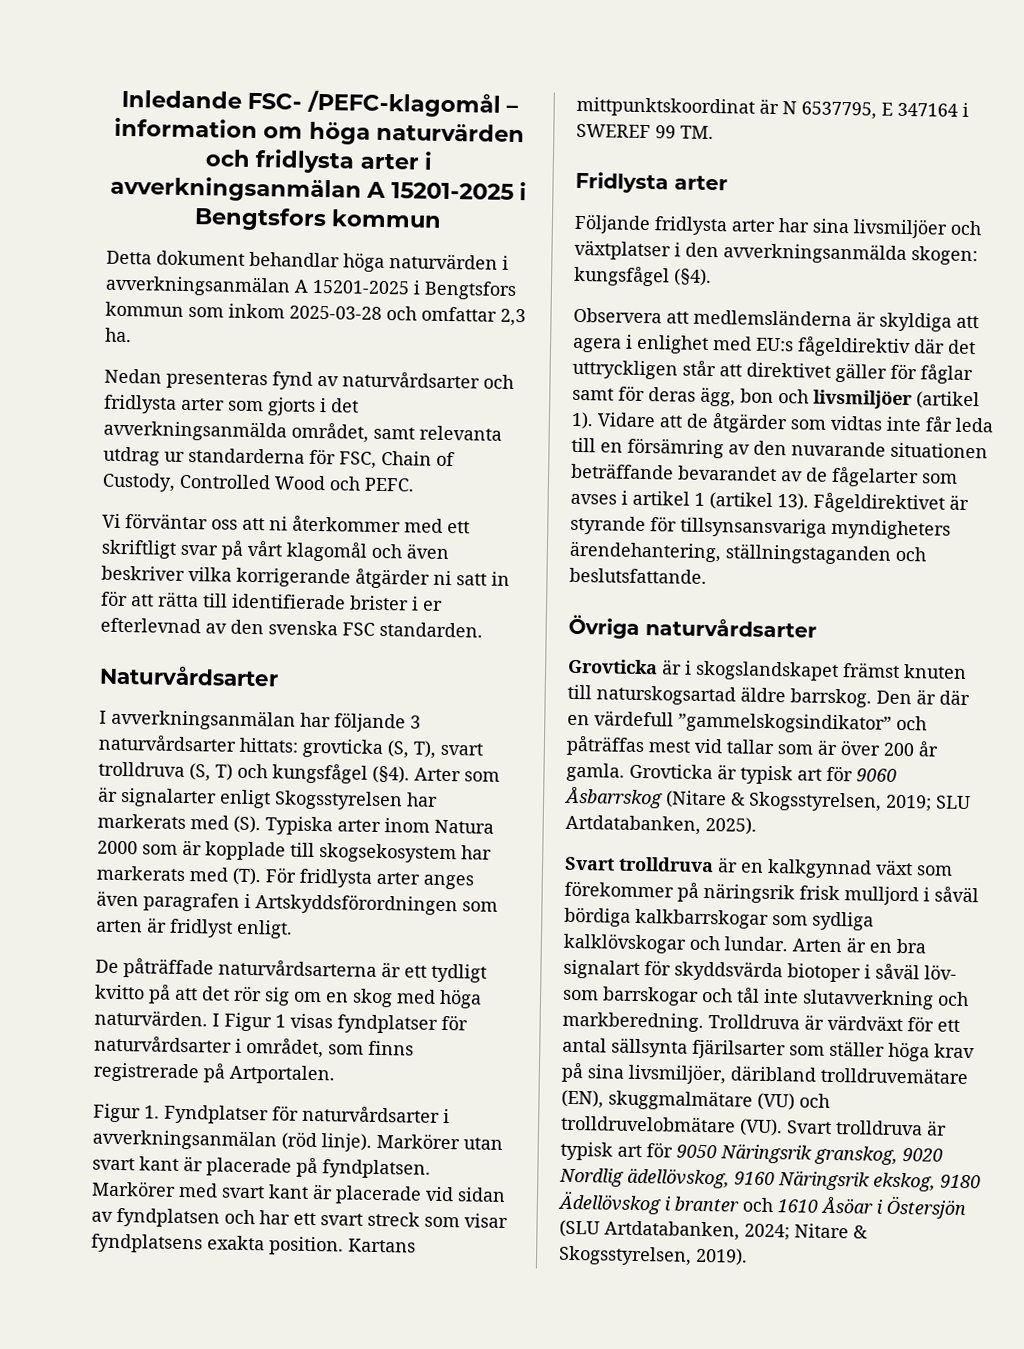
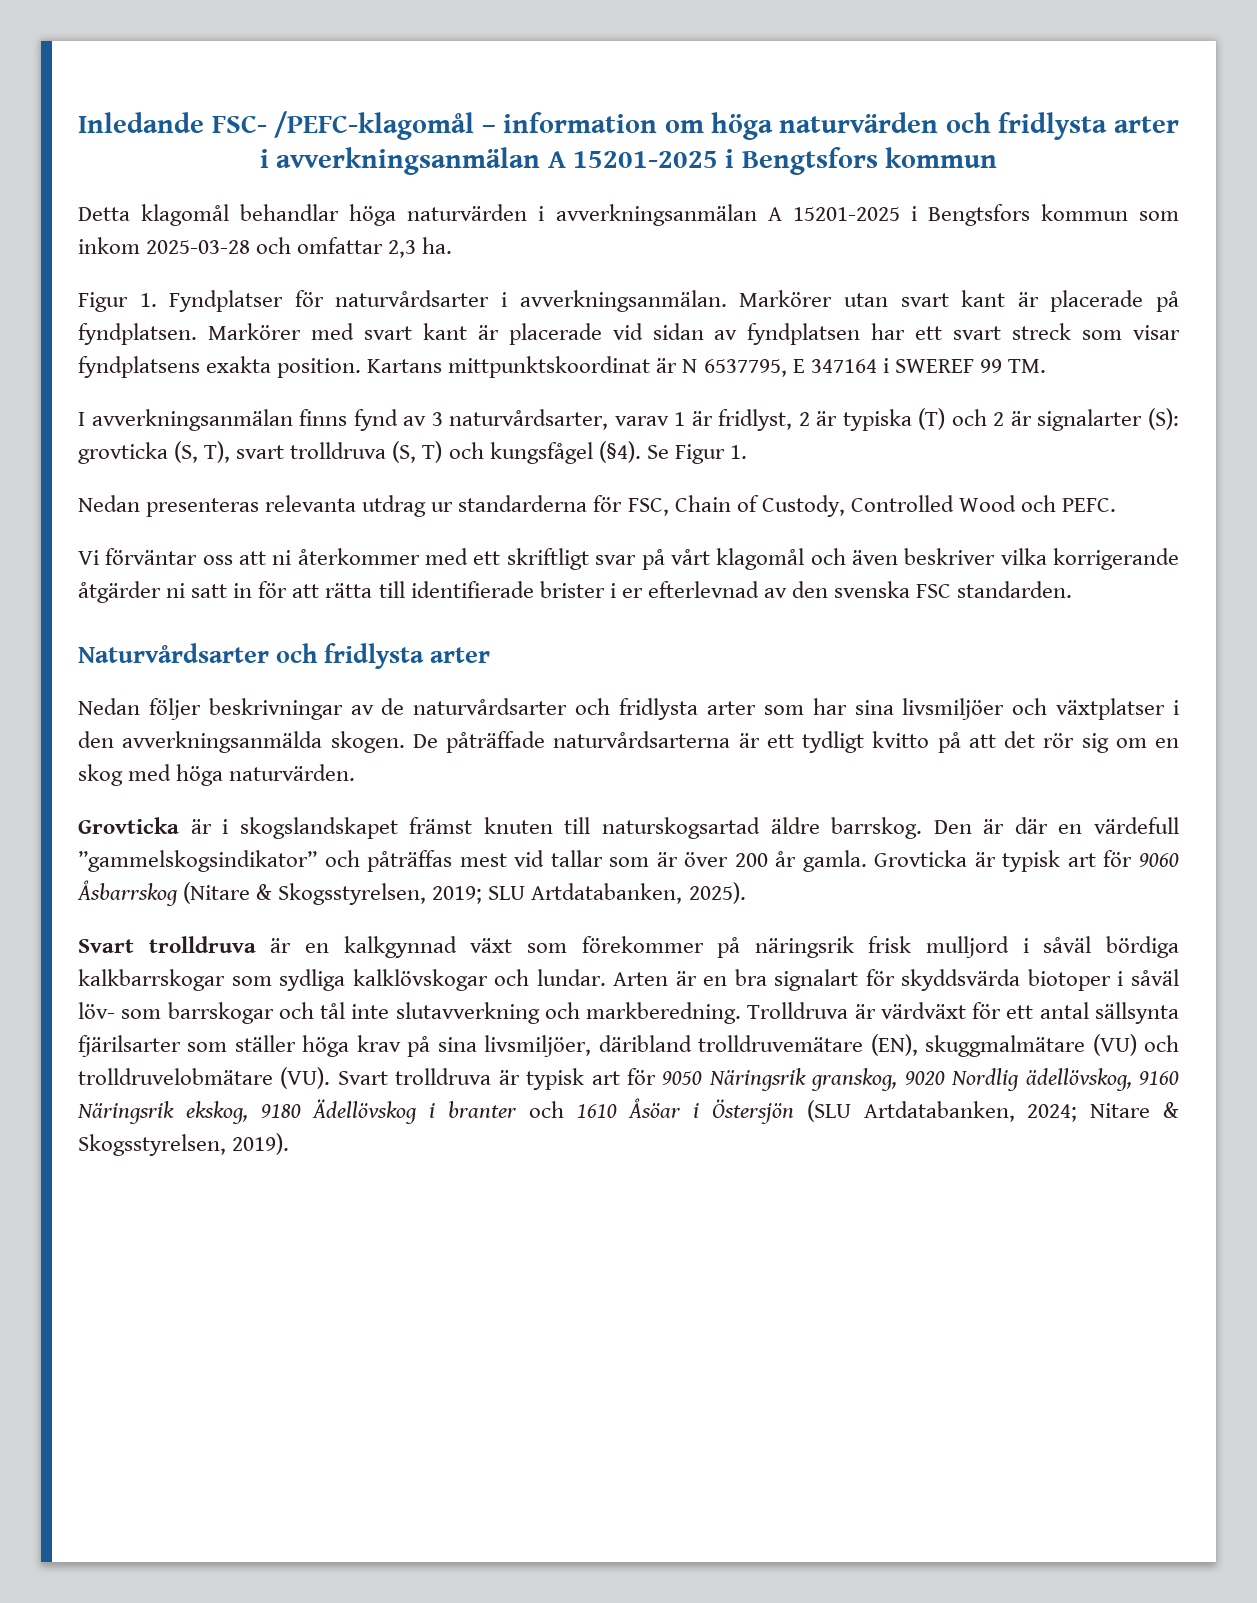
- Detta dokument behandlar höga naturvärden i avverkningsanmälan A 15201-2025 i Bengtsfors kommun som inkom 2025-03-28 och omfattar 2,3 ha.
+ Detta klagomål behandlar höga naturvärden i avverkningsanmälan A 15201-2025 i Bengtsfors kommun som inkom 2025-03-28 och omfattar 2,3 ha.
- Nedan presenteras fynd av naturvårdsarter och fridlysta arter som gjorts i det avverkningsanmälda området, samt relevanta utdrag ur standarderna för FSC, Chain of Custody, Controlled Wood och PEFC.
+ Figur 1. Fyndplatser för naturvårdsarter i avverkningsanmälan. Markörer utan svart kant är placerade på fyndplatsen. Markörer med svart kant är placerade vid sidan av fyndplatsen har ett svart streck som visar fyndplatsens exakta position. Kartans mittpunktskoordinat är N 6537795, E 347164 i SWEREF 99 TM.
+ I avverkningsanmälan finns fynd av 3 naturvårdsarter, varav 1 är fridlyst, 2 är typiska (T) och 2 är signalarter (S): grovticka (S, T), svart trolldruva (S, T) och kungsfågel (§4). Se Figur 1.
+ Nedan presenteras relevanta utdrag ur standarderna för FSC, Chain of Custody, Controlled Wood och PEFC.
- Naturvårdsarter
- I avverkningsanmälan har följande 3 naturvårdsarter hittats: grovticka (S, T), svart trolldruva (S, T) och kungsfågel (§4). Arter som är signalarter enligt Skogsstyrelsen har markerats med (S). Typiska arter inom Natura 2000 som är kopplade till skogsekosystem har markerats med (T). För fridlysta arter anges även paragrafen i Artskyddsförordningen som arten är fridlyst enligt.
- De påträffade naturvårdsarterna är ett tydligt kvitto på att det rör sig om en skog med höga naturvärden. I Figur 1 visas fyndplatser för naturvårdsarter i området, som finns registrerade på Artportalen.
- Figur 1. Fyndplatser för naturvårdsarter i avverkningsanmälan (röd linje). Markörer utan svart kant är placerade på fyndplatsen. Markörer med svart kant är placerade vid sidan av fyndplatsen och har ett svart streck som visar fyndplatsens exakta position. Kartans mittpunktskoordinat är N 6537795, E 347164 i SWEREF 99 TM.
- Fridlysta arter
- Följande fridlysta arter har sina livsmiljöer och växtplatser i den avverkningsanmälda skogen: kungsfågel (§4).
- Observera att medlemsländerna är skyldiga att agera i enlighet med EU:s fågeldirektiv där det uttryckligen står att direktivet gäller för fåglar samt för deras ägg, bon och livsmiljöer (artikel 1). Vidare att de åtgärder som vidtas inte får leda till en försämring av den nuvarande situationen beträffande bevarandet av de fågelarter som avses i artikel 1 (artikel 13). Fågeldirektivet är styrande för tillsynsansvariga myndigheters ärendehantering, ställningstaganden och beslutsfattande.
- Övriga naturvårdsarter
+ Naturvårdsarter och fridlysta arter
+ Nedan följer beskrivningar av de naturvårdsarter och fridlysta arter som har sina livsmiljöer och växtplatser i den avverkningsanmälda skogen. De påträffade naturvårdsarterna är ett tydligt kvitto på att det rör sig om en skog med höga naturvärden.

